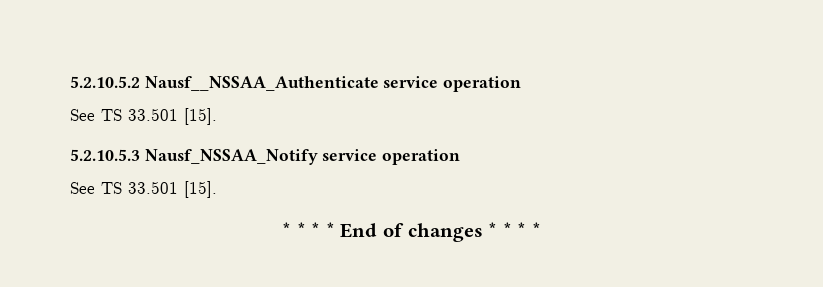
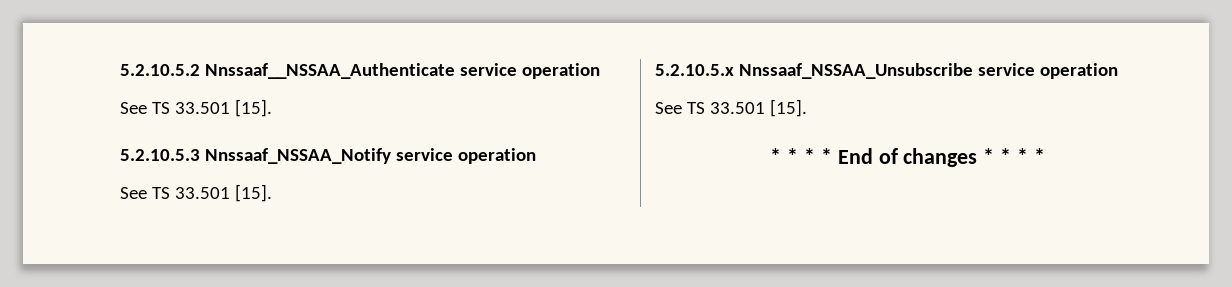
- 5.2.10.5.2 Nausf__NSSAA_Authenticate service operation
+ 5.2.10.5.2 Nnssaaf__NSSAA_Authenticate service operation
- 5.2.10.5.3 Nausf_NSSAA_Notify service operation
+ 5.2.10.5.3 Nnssaaf_NSSAA_Notify service operation
+ See TS 33.501 [15].
+ 5.2.10.5.x Nnssaaf_NSSAA_Unsubscribe service operation

